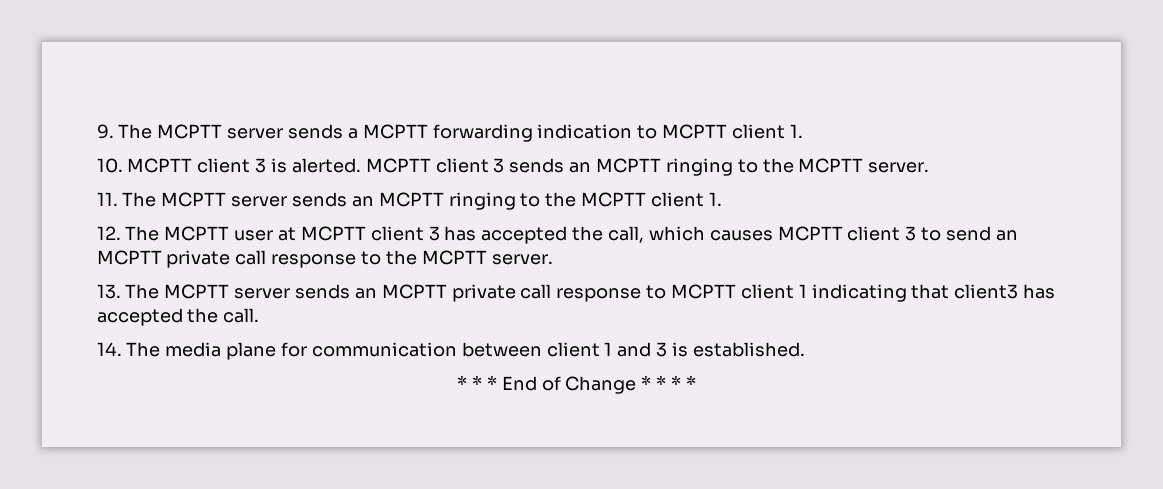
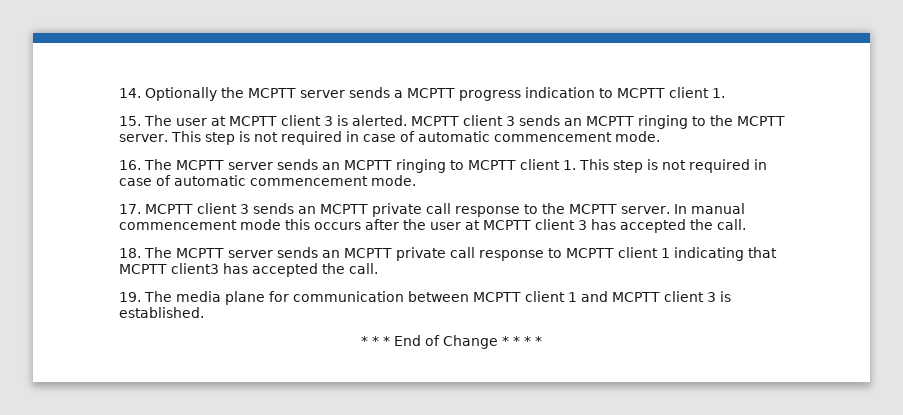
- 9. The MCPTT server sends a MCPTT forwarding indication to MCPTT client 1.
+ 14. Optionally the MCPTT server sends a MCPTT progress indication to MCPTT client 1.
- 10. MCPTT client 3 is alerted.
+ 15. The user at MCPTT client 3 is alerted.
- MCPTT client 3 sends an MCPTT ringing to the MCPTT server.
- 11. The MCPTT server sends an MCPTT ringing to the MCPTT client 1.
- 12. The MCPTT user at MCPTT client 3 has accepted the call, which causes MCPTT client 3 to send an MCPTT private call response to the MCPTT server.
- 13. The MCPTT server sends an MCPTT private call response to MCPTT client 1 indicating that client3 has accepted the call.
+ MCPTT client 3 sends an MCPTT ringing to the MCPTT server. This step is not required in case of automatic commencement mode.
+ 16. The MCPTT server sends an MCPTT ringing to MCPTT client 1. This step is not required in case of automatic commencement mode.
+ 17. MCPTT client 3 sends an MCPTT private call response to the MCPTT server. In manual commencement mode this occurs after the user at MCPTT client 3 has accepted the call.
+ 18. The MCPTT server sends an MCPTT private call response to MCPTT client 1 indicating that MCPTT client3 has accepted the call.
- 14. The media plane for communication between client 1 and 3 is established.
+ 19. The media plane for communication between MCPTT client 1 and MCPTT client 3 is established.

